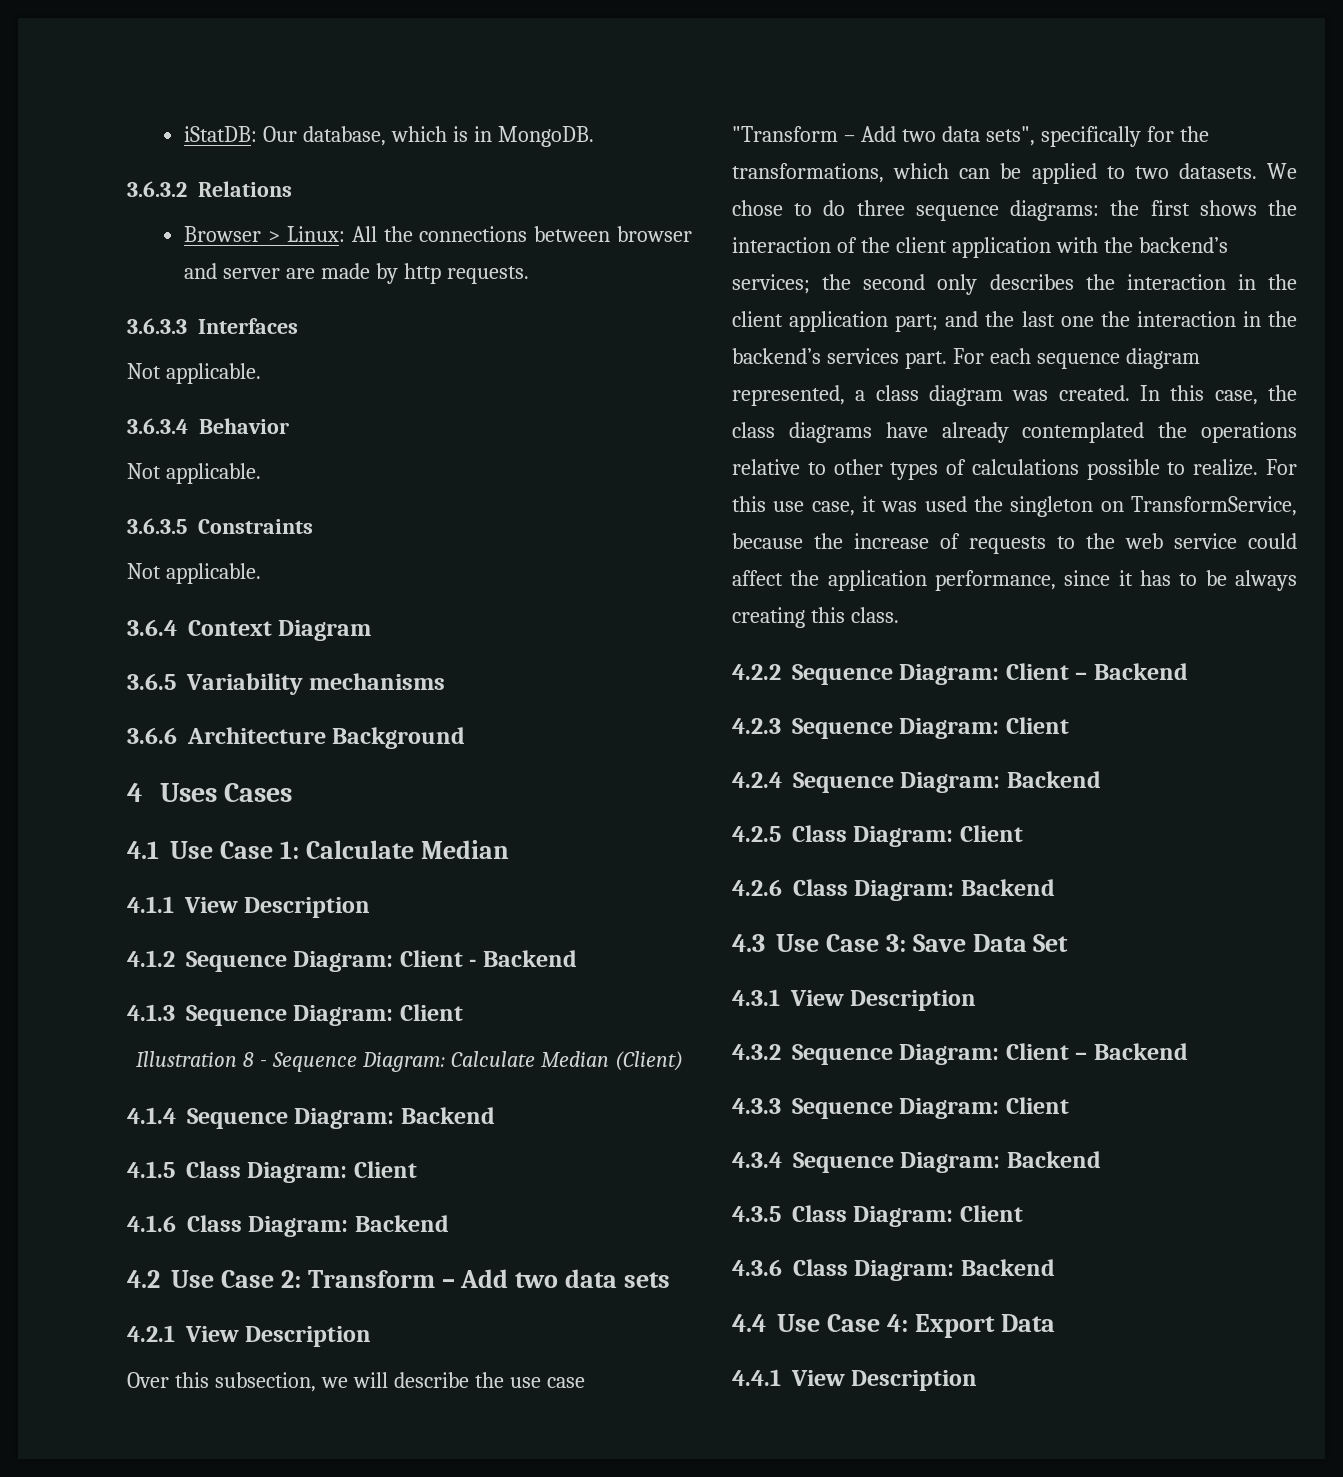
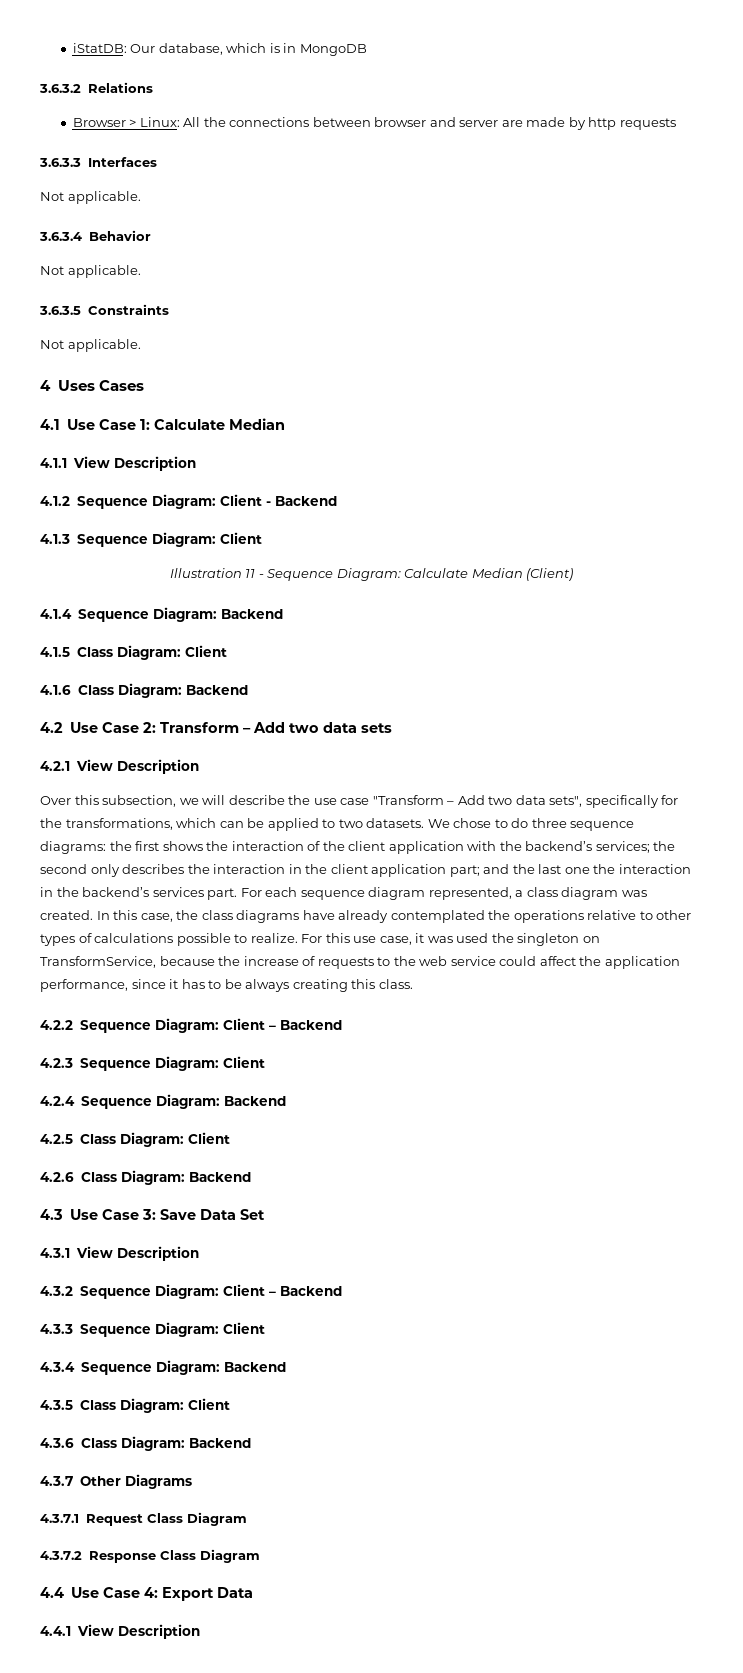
- iStatDB: Our database, which is in MongoDB.
+ iStatDB: Our database, which is in MongoDB
- Browser > Linux: All the connections between browser and server are made by http requests.
+ Browser > Linux: All the connections between browser and server are made by http requests
- 3.6.4 Context Diagram
- 3.6.5 Variability mechanisms
- 3.6.6 Architecture Background
- Illustration 8 - Sequence Diagram: Calculate Median (Client)
+ Illustration 11 - Sequence Diagram: Calculate Median (Client)
+ 4.3.7 Other Diagrams
+ 4.3.7.1 Request Class Diagram
+ 4.3.7.2 Response Class Diagram

